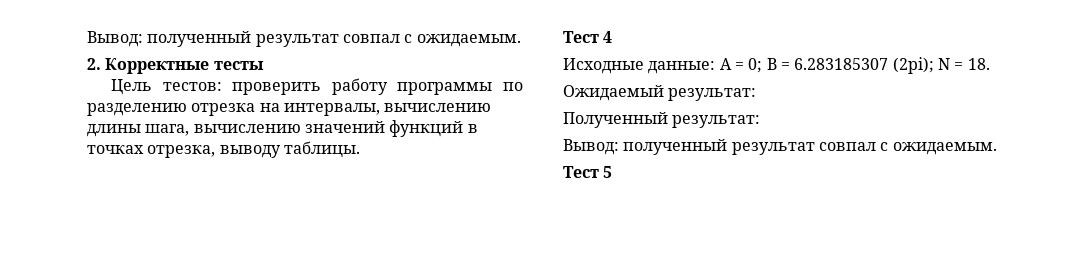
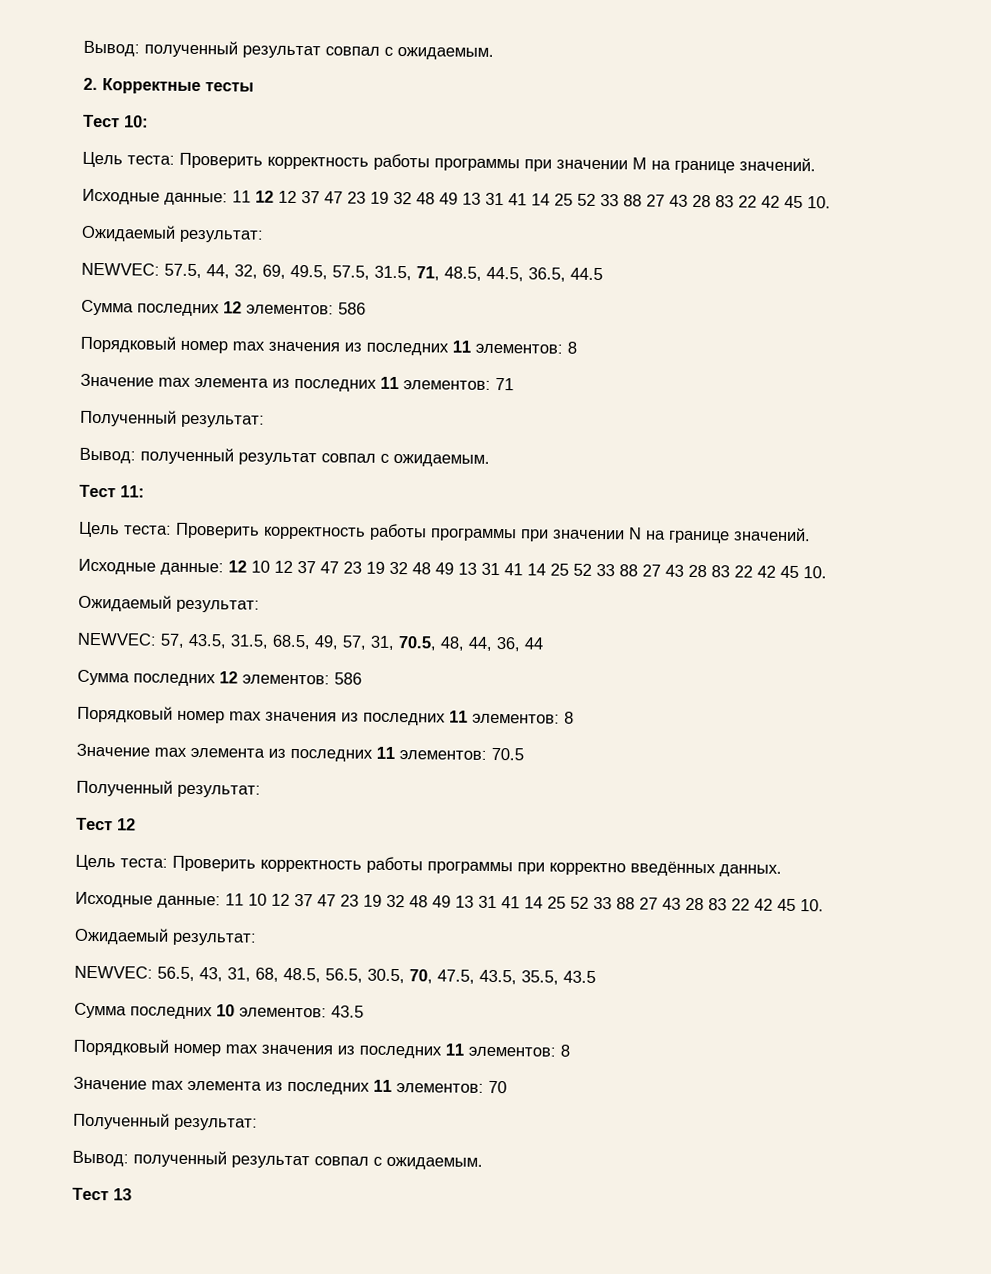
- Цель тестов: проверить работу программы по разделению отрезка на интервалы, вычислению длины шага, вычислению значений функций в точках отрезка, выводу таблицы.
- Тест 4
- Исходные данные: A = 0; B = 6.283185307 (2pi); N = 18.
+ Тест 10:
+ Цель теста: Проверить корректность работы программы при значении M на границе значений.
+ Исходные данные: 11 12 12 37 47 23 19 32 48 49 13 31 41 14 25 52 33 88 27 43 28 83 22 42 45 10.
  Ожидаемый результат:
+ NEWVEC: 57.5, 44, 32, 69, 49.5, 57.5, 31.5, 71, 48.5, 44.5, 36.5, 44.5
+ Сумма последних 12 элементов: 586
+ Порядковый номер max значения из последних 11 элементов: 8
+ Значение max элемента из последних 11 элементов: 71
  Полученный результат:
  Вывод: полученный результат совпал с ожидаемым.
- Тест 5
+ Тест 11:
+ Цель теста: Проверить корректность работы программы при значении N на границе значений.
+ Исходные данные: 12 10 12 37 47 23 19 32 48 49 13 31 41 14 25 52 33 88 27 43 28 83 22 42 45 10.
+ Ожидаемый результат:
+ NEWVEC: 57, 43.5, 31.5, 68.5, 49, 57, 31, 70.5, 48, 44, 36, 44
+ Сумма последних 12 элементов: 586
+ Порядковый номер max значения из последних 11 элементов: 8
+ Значение max элемента из последних 11 элементов: 70.5
+ Полученный результат:
+ Тест 12
+ Цель теста: Проверить корректность работы программы при корректно введённых данных.
+ Исходные данные: 11 10 12 37 47 23 19 32 48 49 13 31 41 14 25 52 33 88 27 43 28 83 22 42 45 10.
+ Ожидаемый результат:
+ NEWVEC: 56.5, 43, 31, 68, 48.5, 56.5, 30.5, 70, 47.5, 43.5, 35.5, 43.5
+ Сумма последних 10 элементов: 43.5
+ Порядковый номер max значения из последних 11 элементов: 8
+ Значение max элемента из последних 11 элементов: 70
+ Полученный результат:
+ Вывод: полученный результат совпал с ожидаемым.
+ Тест 13

